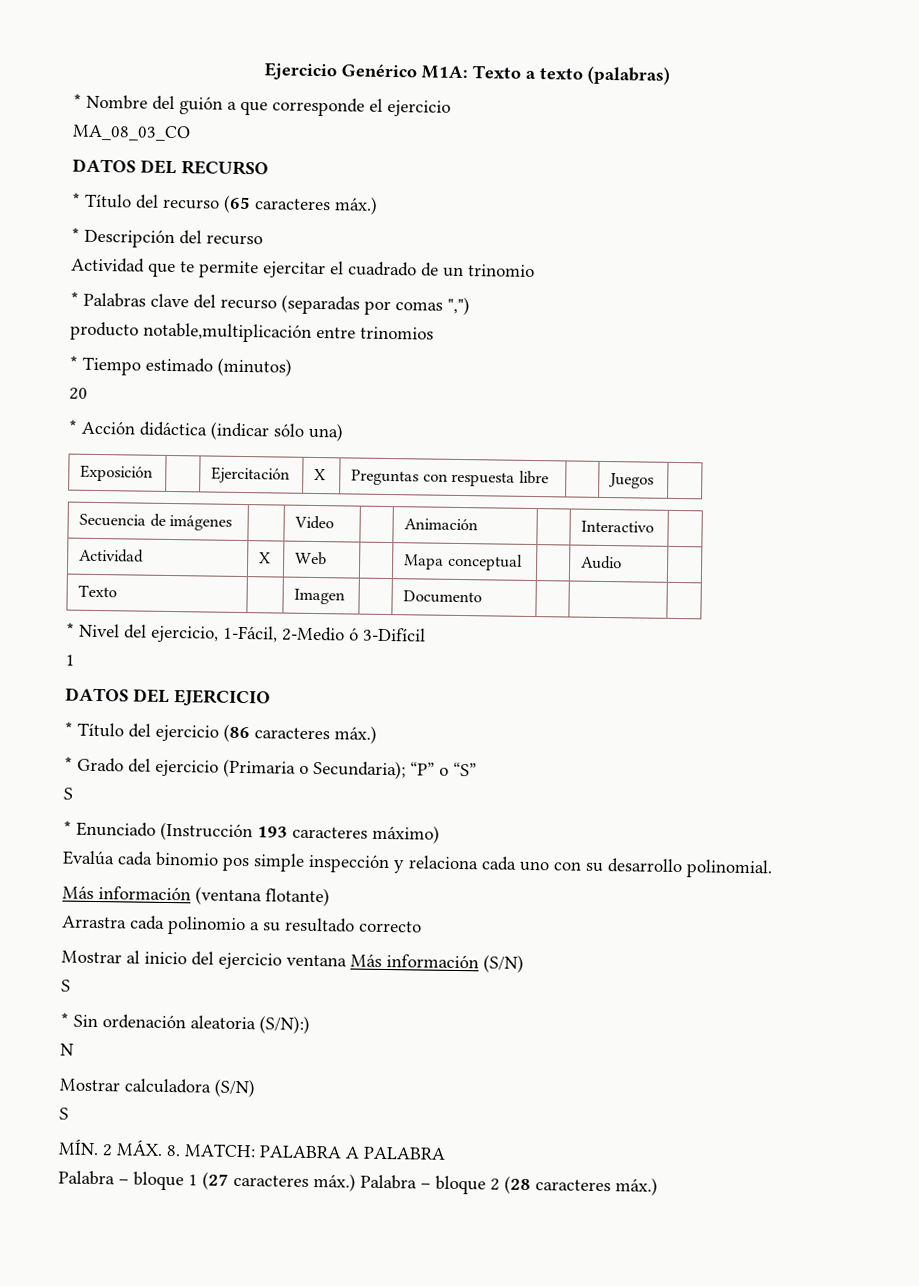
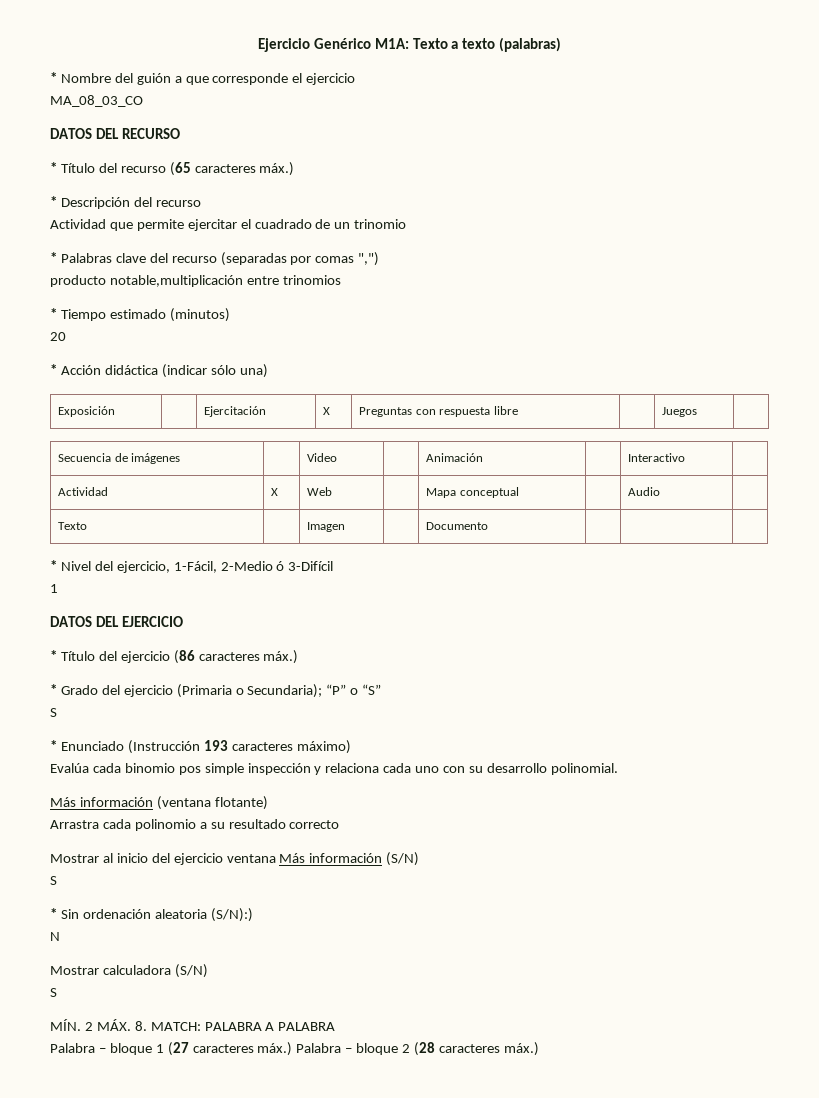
- Actividad que te permite ejercitar el cuadrado de un trinomio
+ Actividad que permite ejercitar el cuadrado de un trinomio

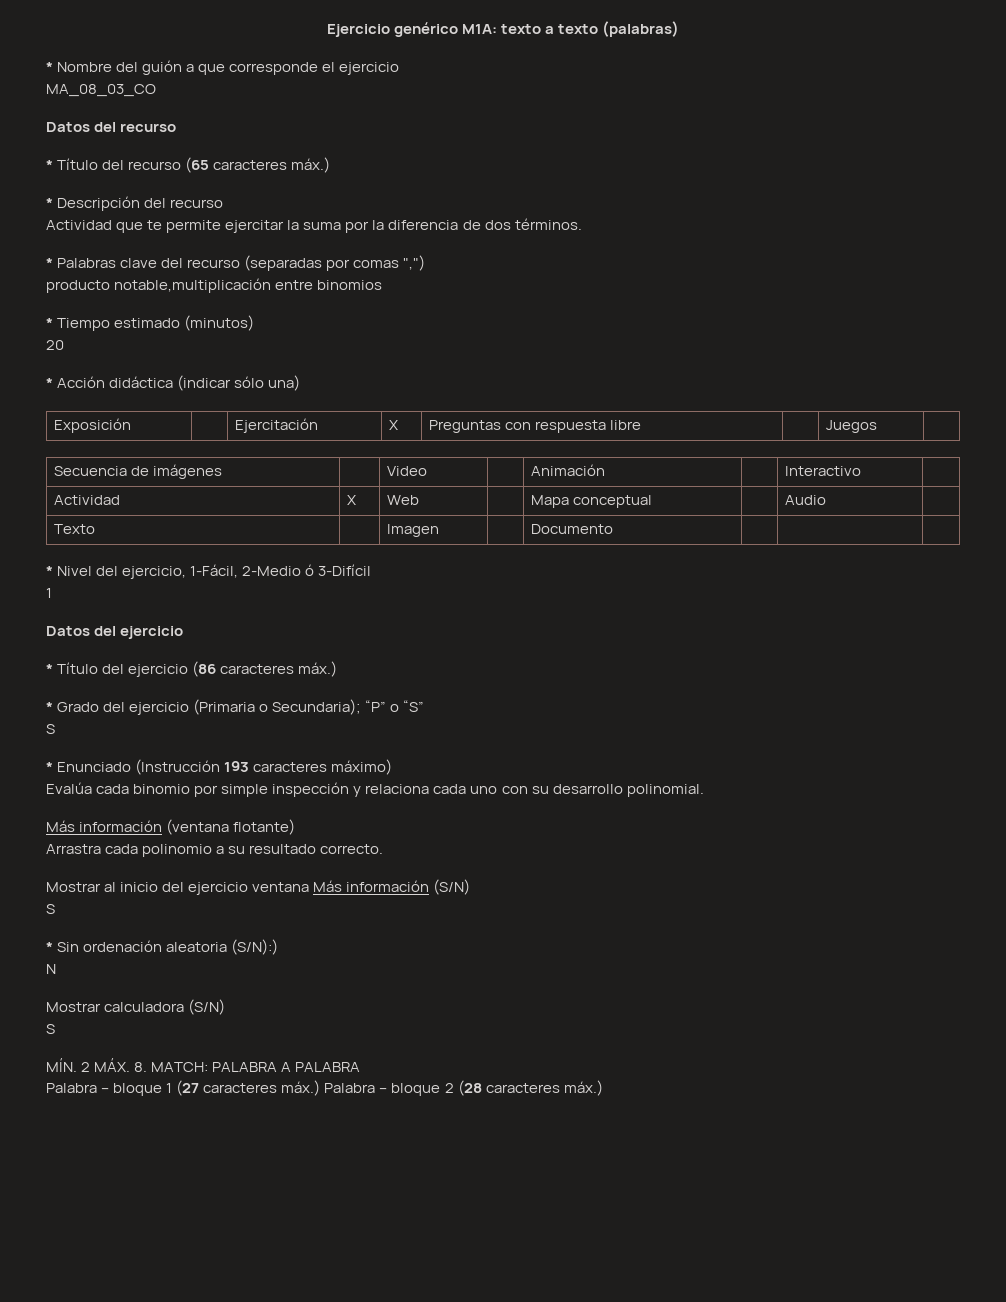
- Ejercicio Genérico M1A: Texto a texto (palabras)
+ Ejercicio genérico M1A: texto a texto (palabras)
- DATOS DEL RECURSO
+ Datos del recurso
- Actividad que permite ejercitar el cuadrado de un trinomio
+ Actividad que te permite ejercitar la suma por la diferencia de dos términos.
- producto notable,multiplicación entre trinomios
+ producto notable,multiplicación entre binomios
- DATOS DEL EJERCICIO
+ Datos del ejercicio
- Evalúa cada binomio pos simple inspección y relaciona cada uno con su desarrollo polinomial.
+ Evalúa cada binomio por simple inspección y relaciona cada uno con su desarrollo polinomial.
- Arrastra cada polinomio a su resultado correcto
+ Arrastra cada polinomio a su resultado correcto.

